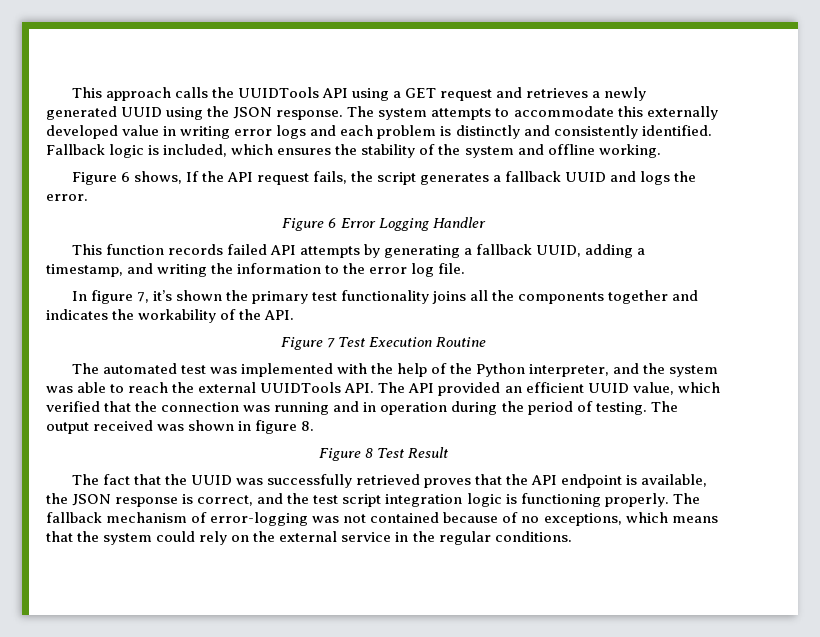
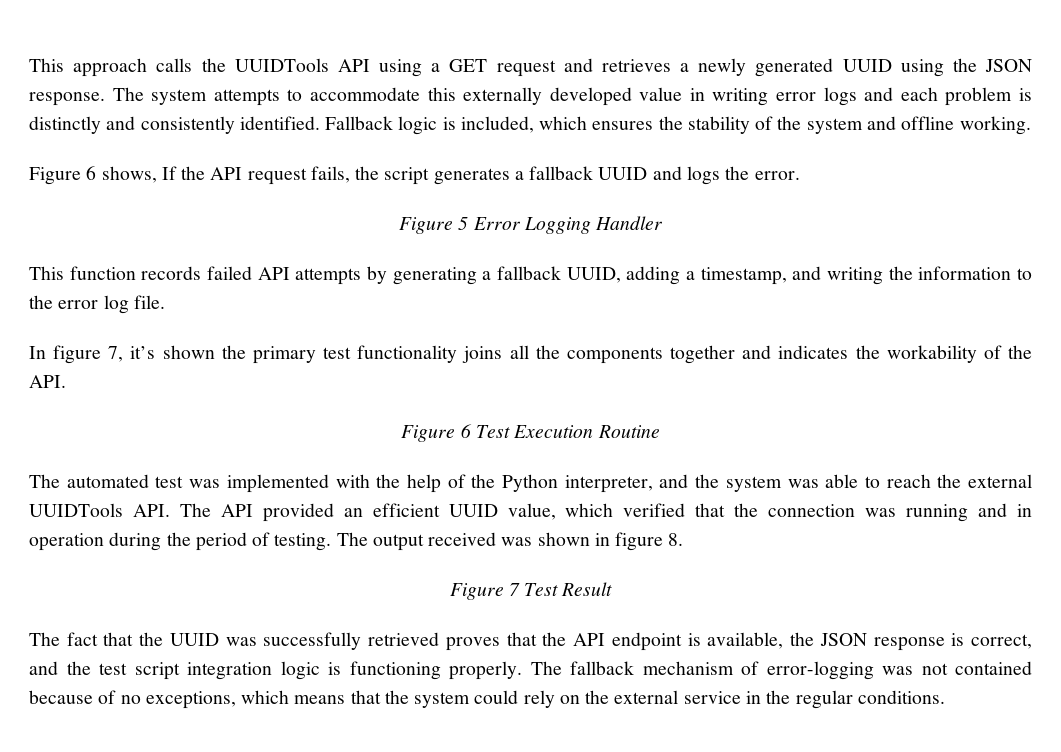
- Figure 6 Error Logging Handler
+ Figure 5 Error Logging Handler
- Figure 7 Test Execution Routine
+ Figure 6 Test Execution Routine
- Figure 8 Test Result
+ Figure 7 Test Result

